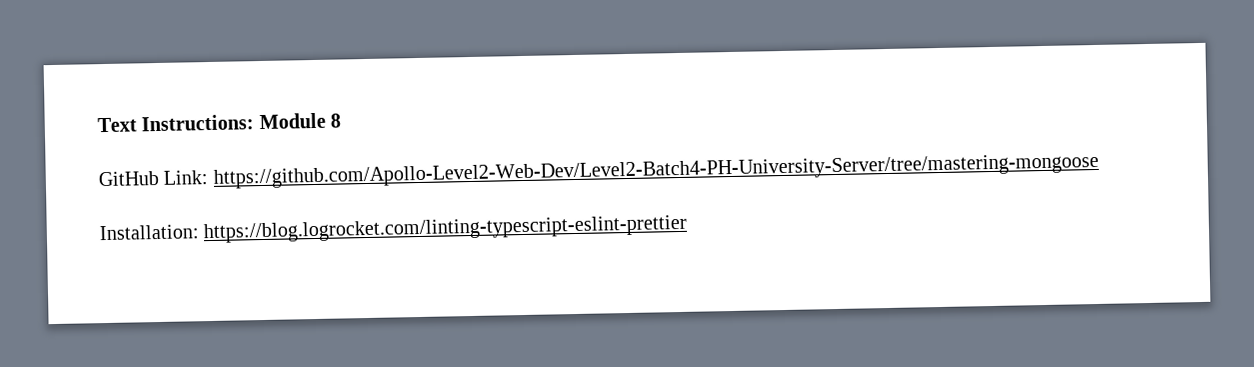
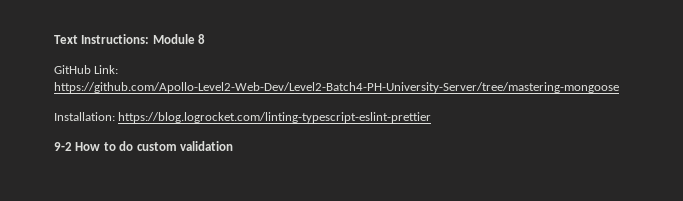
+ 9-2 How to do custom validation

